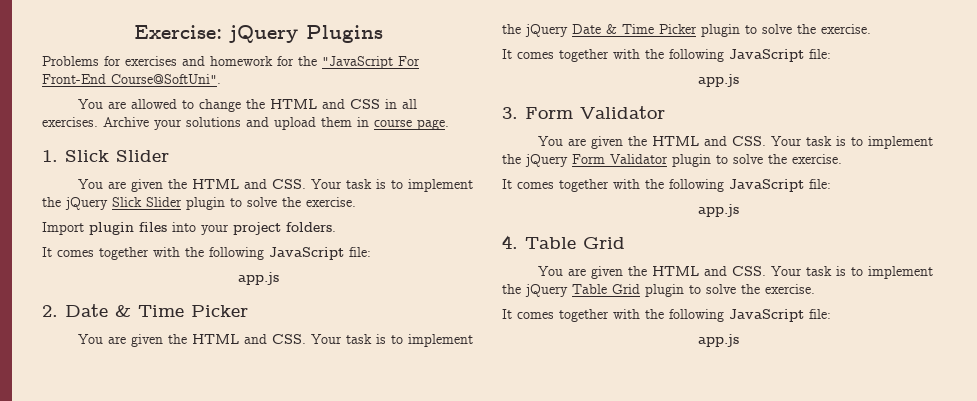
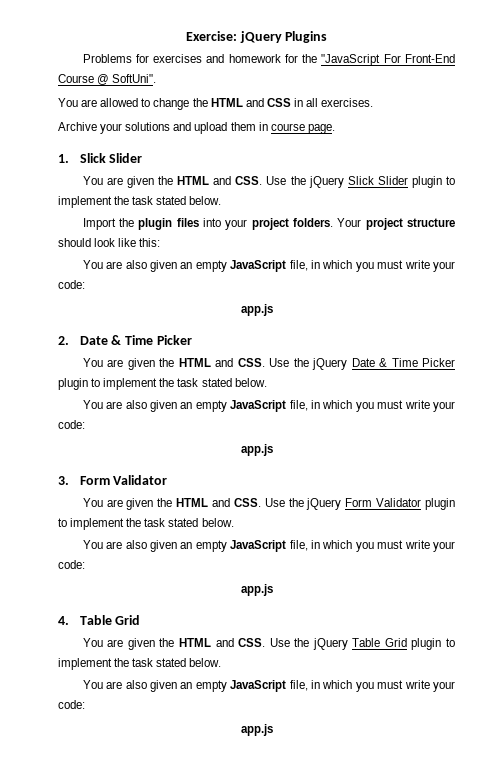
- Problems for exercises and homework for the "JavaScript For Front-End Course@SoftUni".
+ Problems for exercises and homework for the "JavaScript For Front-End Course @ SoftUni".
- You are allowed to change the HTML and CSS in all exercises. Archive your solutions and upload them in course page.
+ You are allowed to change the HTML and CSS in all exercises.
+ Archive your solutions and upload them in course page.
- You are given the HTML and CSS. Your task is to implement the jQuery Slick Slider plugin to solve the exercise.
+ You are given the HTML and CSS. Use the jQuery Slick Slider plugin to implement the task stated below.
- Import plugin files into your project folders.
- It comes together with the following JavaScript file:
+ Import the plugin files into your project folders. Your project structure should look like this:
+ You are also given an empty JavaScript file, in which you must write your code:
- You are given the HTML and CSS. Your task is to implement the jQuery Date & Time Picker plugin to solve the exercise.
- It comes together with the following JavaScript file:
+ You are given the HTML and CSS. Use the jQuery Date & Time Picker plugin to implement the task stated below.
+ You are also given an empty JavaScript file, in which you must write your code:
- You are given the HTML and CSS. Your task is to implement the jQuery Form Validator plugin to solve the exercise.
- It comes together with the following JavaScript file:
+ You are given the HTML and CSS. Use the jQuery Form Validator plugin to implement the task stated below.
+ You are also given an empty JavaScript file, in which you must write your code:
- You are given the HTML and CSS. Your task is to implement the jQuery Table Grid plugin to solve the exercise.
- It comes together with the following JavaScript file:
+ You are given the HTML and CSS. Use the jQuery Table Grid plugin to implement the task stated below.
+ You are also given an empty JavaScript file, in which you must write your code:

